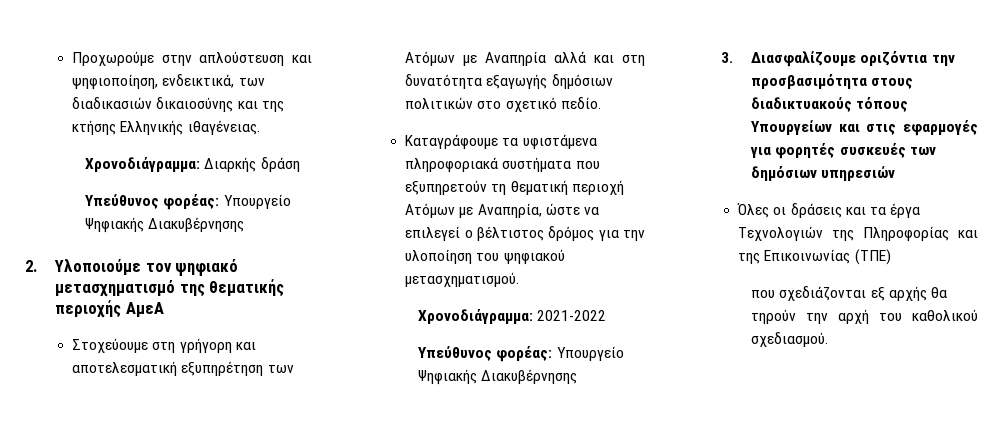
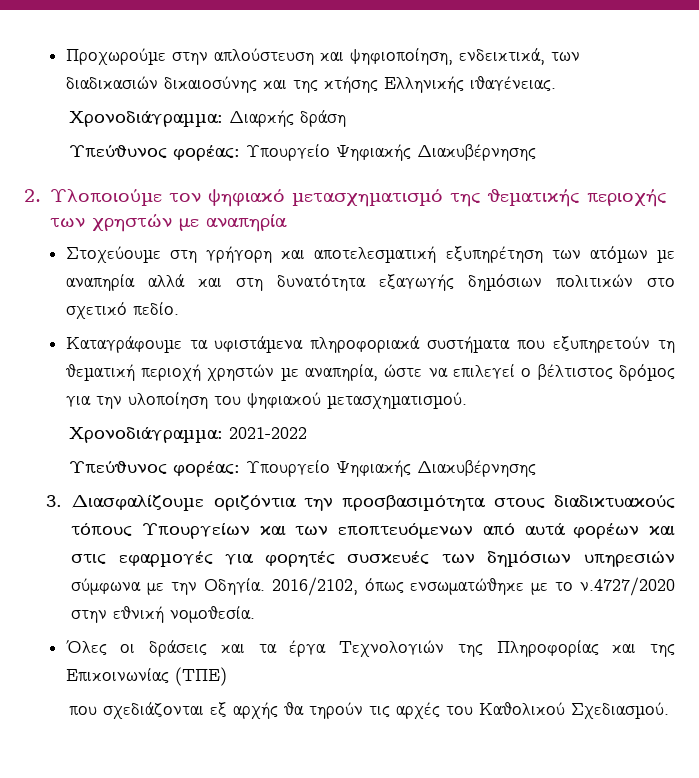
- 2. Υλοποιούµε τον ψηφιακό µετασχηµατισµό της θεµατικής περιοχής ΑµεΑ
+ 2. Υλοποιούµε τον ψηφιακό µετασχηµατισµό της θεµατικής περιοχής των χρηστών με αναπηρία
- Στοχεύουµε στη γρήγορη και αποτελεσµατική εξυπηρέτηση των Ατόµων µε Αναπηρία αλλά και στη δυνατότητα εξαγωγής δηµόσιων πολιτικών στο σχετικό πεδίο.
+ Στοχεύουµε στη γρήγορη και αποτελεσµατική εξυπηρέτηση των ατόµων µε αναπηρία αλλά και στη δυνατότητα εξαγωγής δηµόσιων πολιτικών στο σχετικό πεδίο.
- Καταγράφουµε τα υφιστάµενα πληροφοριακά συστήµατα που εξυπηρετούν τη θεµατική περιοχή Ατόµων µε Αναπηρία, ώστε να επιλεγεί ο βέλτιστος δρόµος για την υλοποίηση του ψηφιακού µετασχηµατισµού.
+ Καταγράφουµε τα υφιστάµενα πληροφοριακά συστήµατα που εξυπηρετούν τη θεµατική περιοχή χρηστών µε αναπηρία, ώστε να επιλεγεί ο βέλτιστος δρόµος για την υλοποίηση του ψηφιακού µετασχηµατισµού.
- 3. Διασφαλίζουµε οριζόντια την προσβασιµότητα στους διαδικτυακούς τόπους Υπουργείων και στις εφαρµογές για φορητές συσκευές των δηµόσιων υπηρεσιών
+ 3. Διασφαλίζουµε οριζόντια την προσβασιµότητα στους διαδικτυακούς τόπους Υπουργείων και των εποπτευόμενων από αυτά φορέων και στις εφαρµογές για φορητές συσκευές των δηµόσιων υπηρεσιών σύμφωνα με την Οδηγία. 2016/2102, όπως ενσωματώθηκε με το ν.4727/2020 στην εθνική νομοθεσία.
- που σχεδιάζονται εξ αρχής θα τηρούν την αρχή του καθολικού σχεδιασµού.
+ που σχεδιάζονται εξ αρχής θα τηρούν τις αρχές του Καθολικού Σχεδιασµού.

